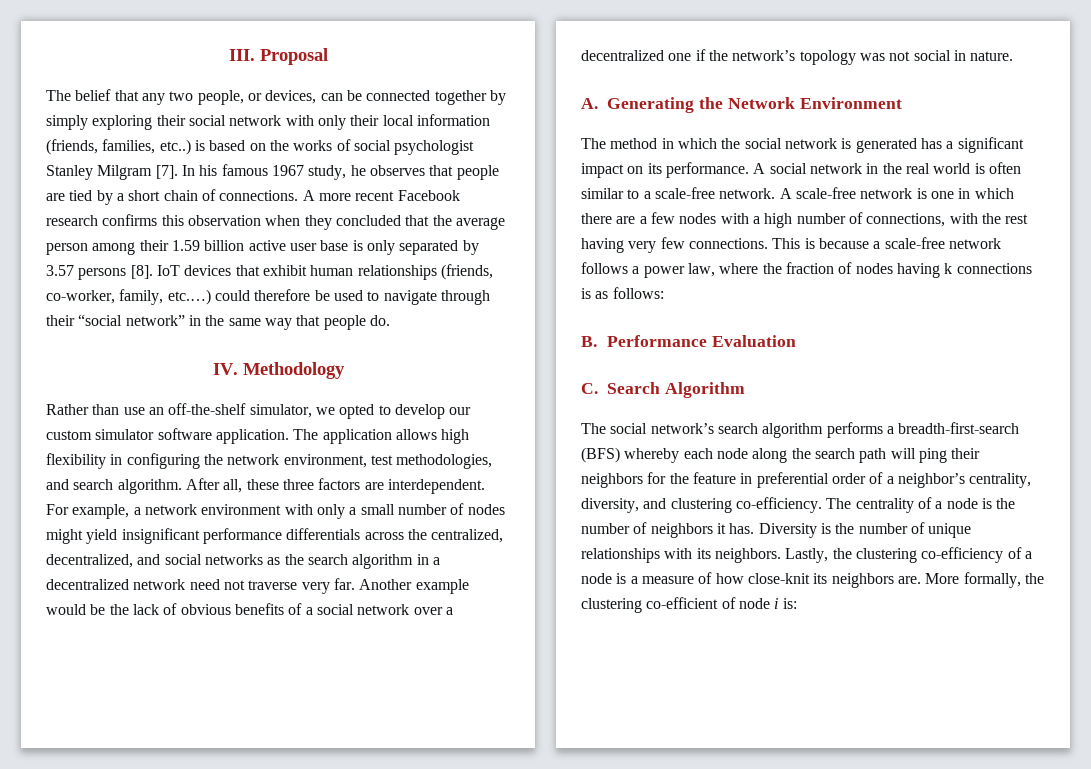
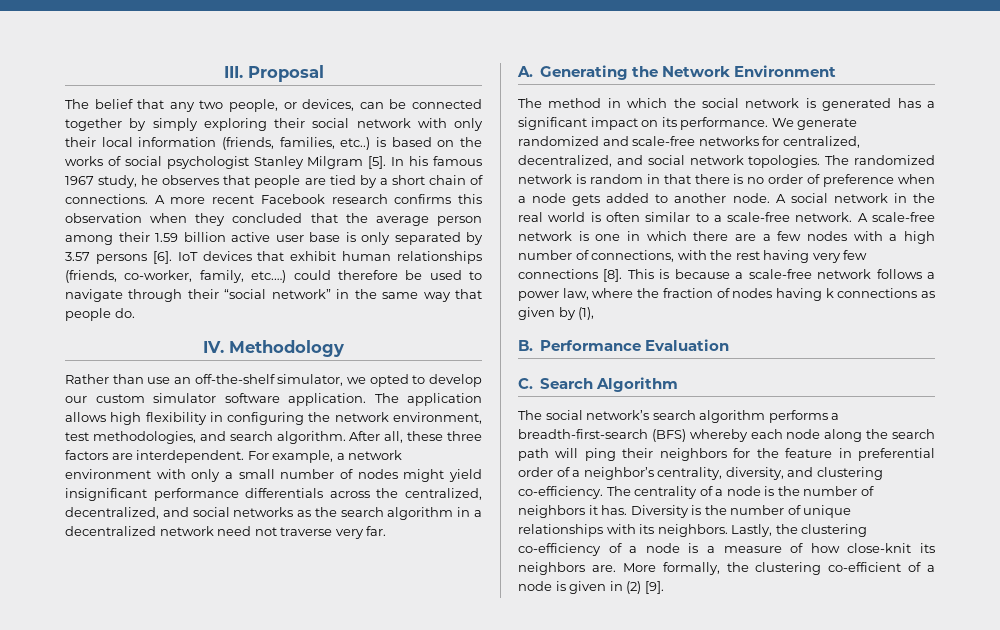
- The belief that any two people, or devices, can be connected together by simply exploring their social network with only their local information (friends, families, etc..) is based on the works of social psychologist Stanley Milgram [7].
+ The belief that any two people, or devices, can be connected together by simply exploring their social network with only their local information (friends, families, etc..) is based on the works of social psychologist Stanley Milgram [5].
- A more recent Facebook research confirms this observation when they concluded that the average person among their 1.59 billion active user base is only separated by 3.57 persons [8].
+ A more recent Facebook research confirms this observation when they concluded that the average person among their 1.59 billion active user base is only separated by 3.57 persons [6].
- Another example would be the lack of obvious benefits of a social network over a decentralized one if the network’s topology was not social in nature.
+ We generate randomized and scale-free networks for centralized, decentralized, and social network topologies. The randomized network is random in that there is no order of preference when a node gets added to another node.
- A scale-free network is one in which there are a few nodes with a high number of connections, with the rest having very few connections.
+ A scale-free network is one in which there are a few nodes with a high number of connections, with the rest having very few connections [8].
- This is because a scale-free network follows a power law, where the fraction of nodes having k connections is as follows:
+ This is because a scale-free network follows a power law, where the fraction of nodes having k connections as given by (1),
- More formally, the clustering co-efficient of node i is:
+ More formally, the clustering co-efficient of a node is given in (2) [9].

